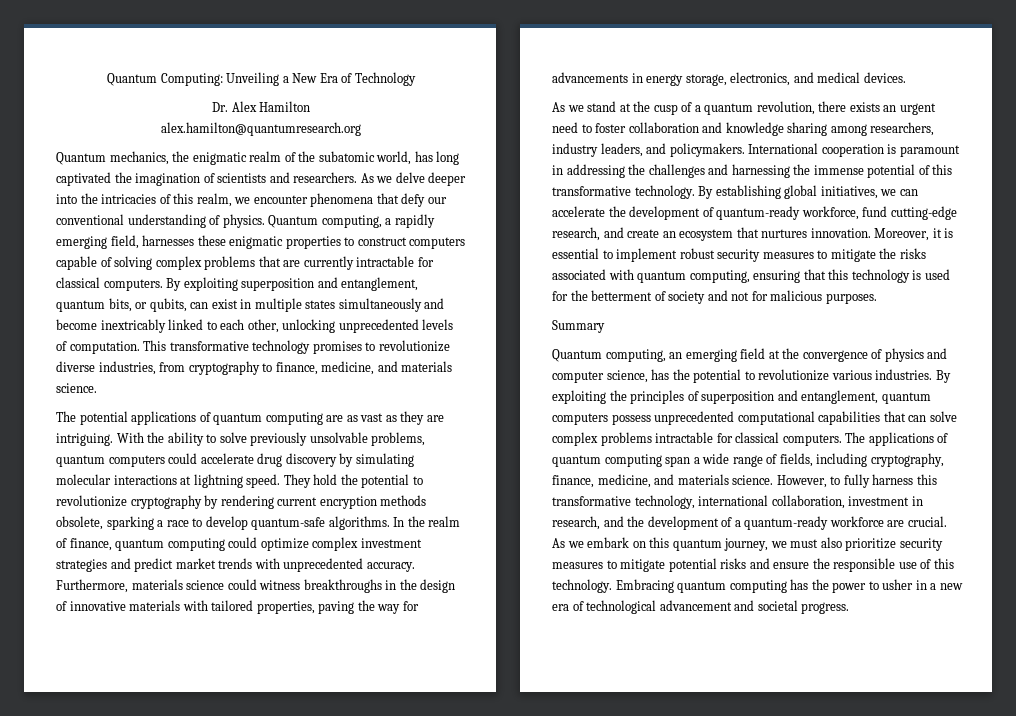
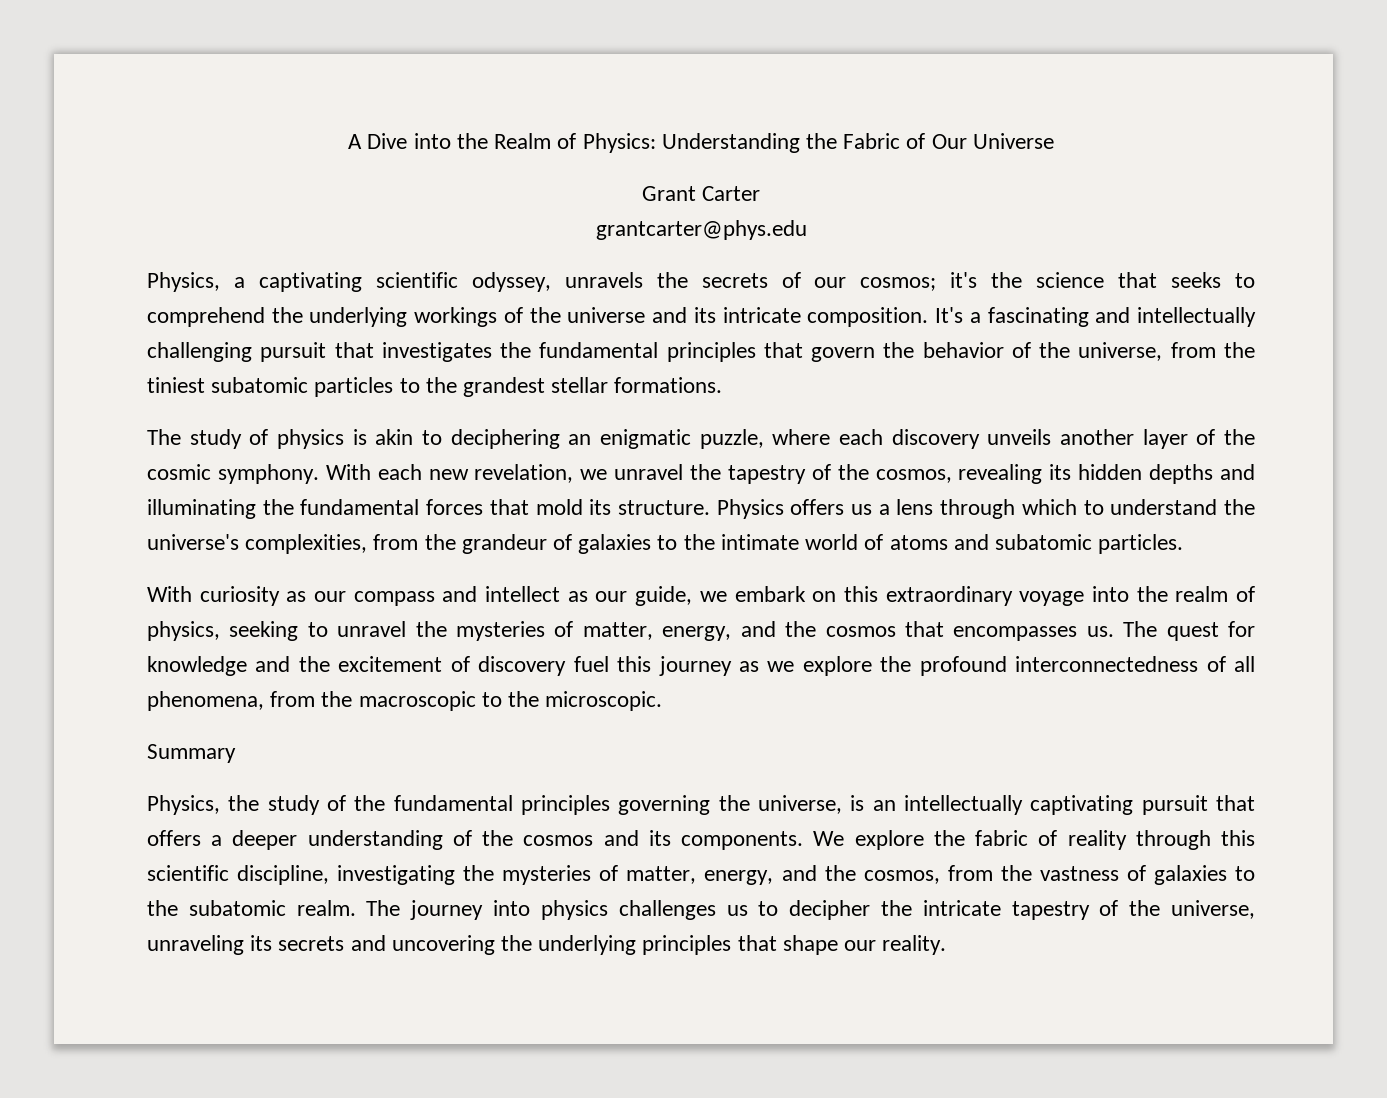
- Quantum Computing: Unveiling a New Era of Technology
- Dr. Alex Hamilton
- alex.hamilton@quantumresearch.org
- Quantum mechanics, the enigmatic realm of the subatomic world, has long captivated the imagination of scientists and researchers. As we delve deeper into the intricacies of this realm, we encounter phenomena that defy our conventional understanding of physics. Quantum computing, a rapidly emerging field, harnesses these enigmatic properties to construct computers capable of solving complex problems that are currently intractable for classical computers. By exploiting superposition and entanglement, quantum bits, or qubits, can exist in multiple states simultaneously and become inextricably linked to each other, unlocking unprecedented levels of computation. This transformative technology promises to revolutionize diverse industries, from cryptography to finance, medicine, and materials science.
- The potential applications of quantum computing are as vast as they are intriguing. With the ability to solve previously unsolvable problems, quantum computers could accelerate drug discovery by simulating molecular interactions at lightning speed. They hold the potential to revolutionize cryptography by rendering current encryption methods obsolete, sparking a race to develop quantum-safe algorithms. In the realm of finance, quantum computing could optimize complex investment strategies and predict market trends with unprecedented accuracy. Furthermore, materials science could witness breakthroughs in the design of innovative materials with tailored properties, paving the way for advancements in energy storage, electronics, and medical devices.
- As we stand at the cusp of a quantum revolution, there exists an urgent need to foster collaboration and knowledge sharing among researchers, industry leaders, and policymakers. International cooperation is paramount in addressing the challenges and harnessing the immense potential of this transformative technology. By establishing global initiatives, we can accelerate the development of quantum-ready workforce, fund cutting-edge research, and create an ecosystem that nurtures innovation. Moreover, it is essential to implement robust security measures to mitigate the risks associated with quantum computing, ensuring that this technology is used for the betterment of society and not for malicious purposes.
+ A Dive into the Realm of Physics: Understanding the Fabric of Our Universe
+ Grant Carter
+ grantcarter@phys.edu
+ Physics, a captivating scientific odyssey, unravels the secrets of our cosmos; it's the science that seeks to comprehend the underlying workings of the universe and its intricate composition. It's a fascinating and intellectually challenging pursuit that investigates the fundamental principles that govern the behavior of the universe, from the tiniest subatomic particles to the grandest stellar formations.
+ The study of physics is akin to deciphering an enigmatic puzzle, where each discovery unveils another layer of the cosmic symphony. With each new revelation, we unravel the tapestry of the cosmos, revealing its hidden depths and illuminating the fundamental forces that mold its structure. Physics offers us a lens through which to understand the universe's complexities, from the grandeur of galaxies to the intimate world of atoms and subatomic particles.
+ With curiosity as our compass and intellect as our guide, we embark on this extraordinary voyage into the realm of physics, seeking to unravel the mysteries of matter, energy, and the cosmos that encompasses us. The quest for knowledge and the excitement of discovery fuel this journey as we explore the profound interconnectedness of all phenomena, from the macroscopic to the microscopic.
  Summary
- Quantum computing, an emerging field at the convergence of physics and computer science, has the potential to revolutionize various industries. By exploiting the principles of superposition and entanglement, quantum computers possess unprecedented computational capabilities that can solve complex problems intractable for classical computers. The applications of quantum computing span a wide range of fields, including cryptography, finance, medicine, and materials science. However, to fully harness this transformative technology, international collaboration, investment in research, and the development of a quantum-ready workforce are crucial. As we embark on this quantum journey, we must also prioritize security measures to mitigate potential risks and ensure the responsible use of this technology. Embracing quantum computing has the power to usher in a new era of technological advancement and societal progress.
+ Physics, the study of the fundamental principles governing the universe, is an intellectually captivating pursuit that offers a deeper understanding of the cosmos and its components. We explore the fabric of reality through this scientific discipline, investigating the mysteries of matter, energy, and the cosmos, from the vastness of galaxies to the subatomic realm. The journey into physics challenges us to decipher the intricate tapestry of the universe, unraveling its secrets and uncovering the underlying principles that shape our reality.

